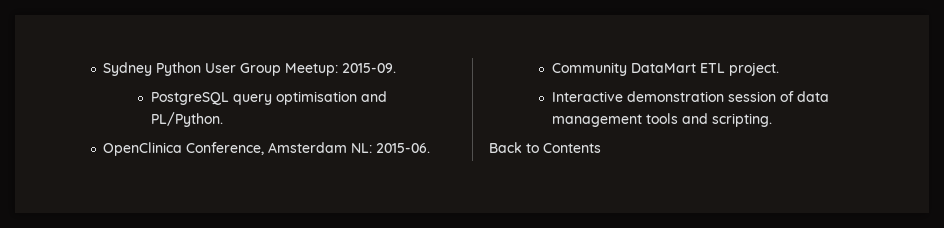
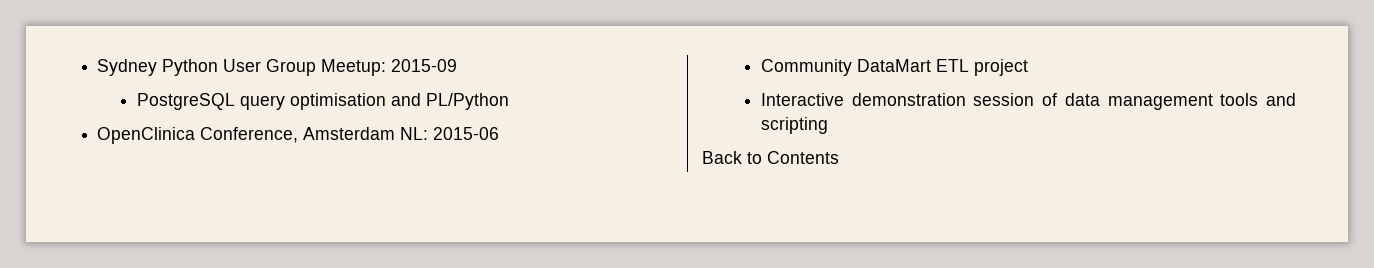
- Sydney Python User Group Meetup: 2015-09.
+ Sydney Python User Group Meetup: 2015-09
- PostgreSQL query optimisation and PL/Python.
+ PostgreSQL query optimisation and PL/Python
- OpenClinica Conference, Amsterdam NL: 2015-06.
+ OpenClinica Conference, Amsterdam NL: 2015-06
- Community DataMart ETL project.
+ Community DataMart ETL project
- Interactive demonstration session of data management tools and scripting.
+ Interactive demonstration session of data management tools and scripting

